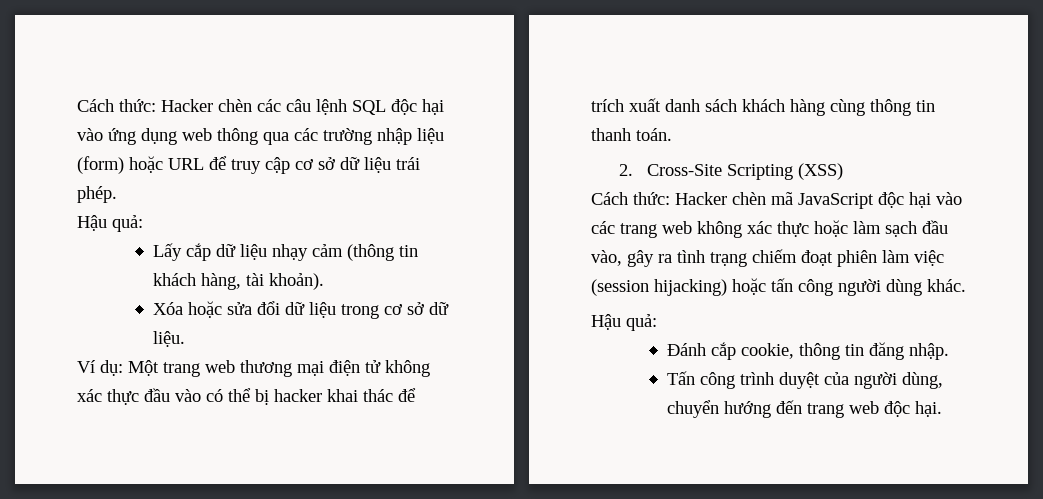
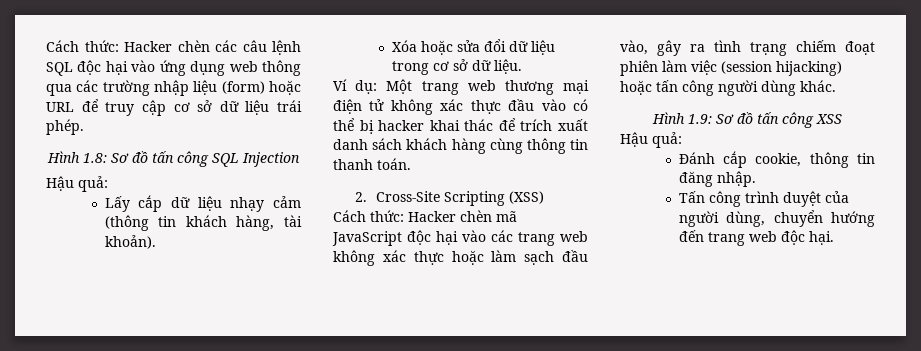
+ Hình 1.8: Sơ đồ tấn công SQL Injection
+ Hình 1.9: Sơ đồ tấn công XSS

